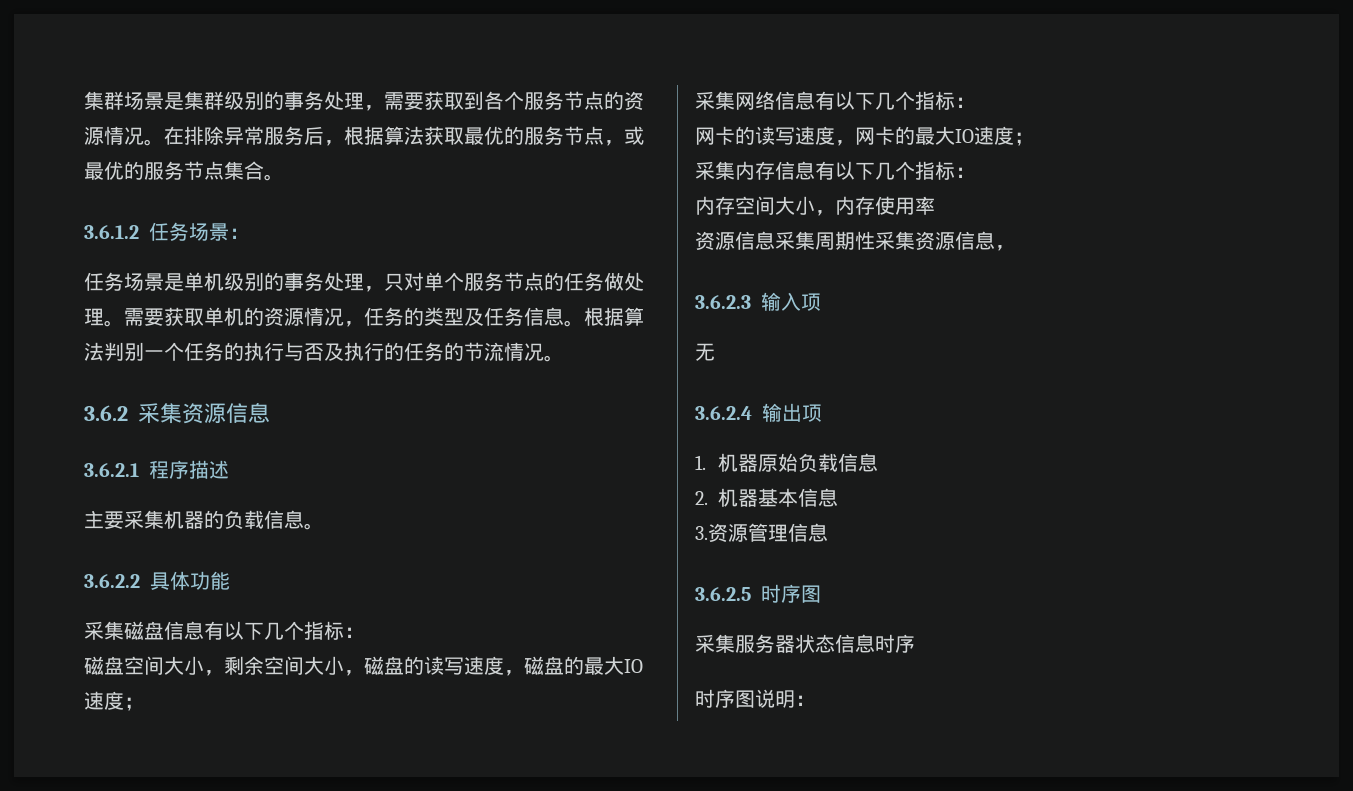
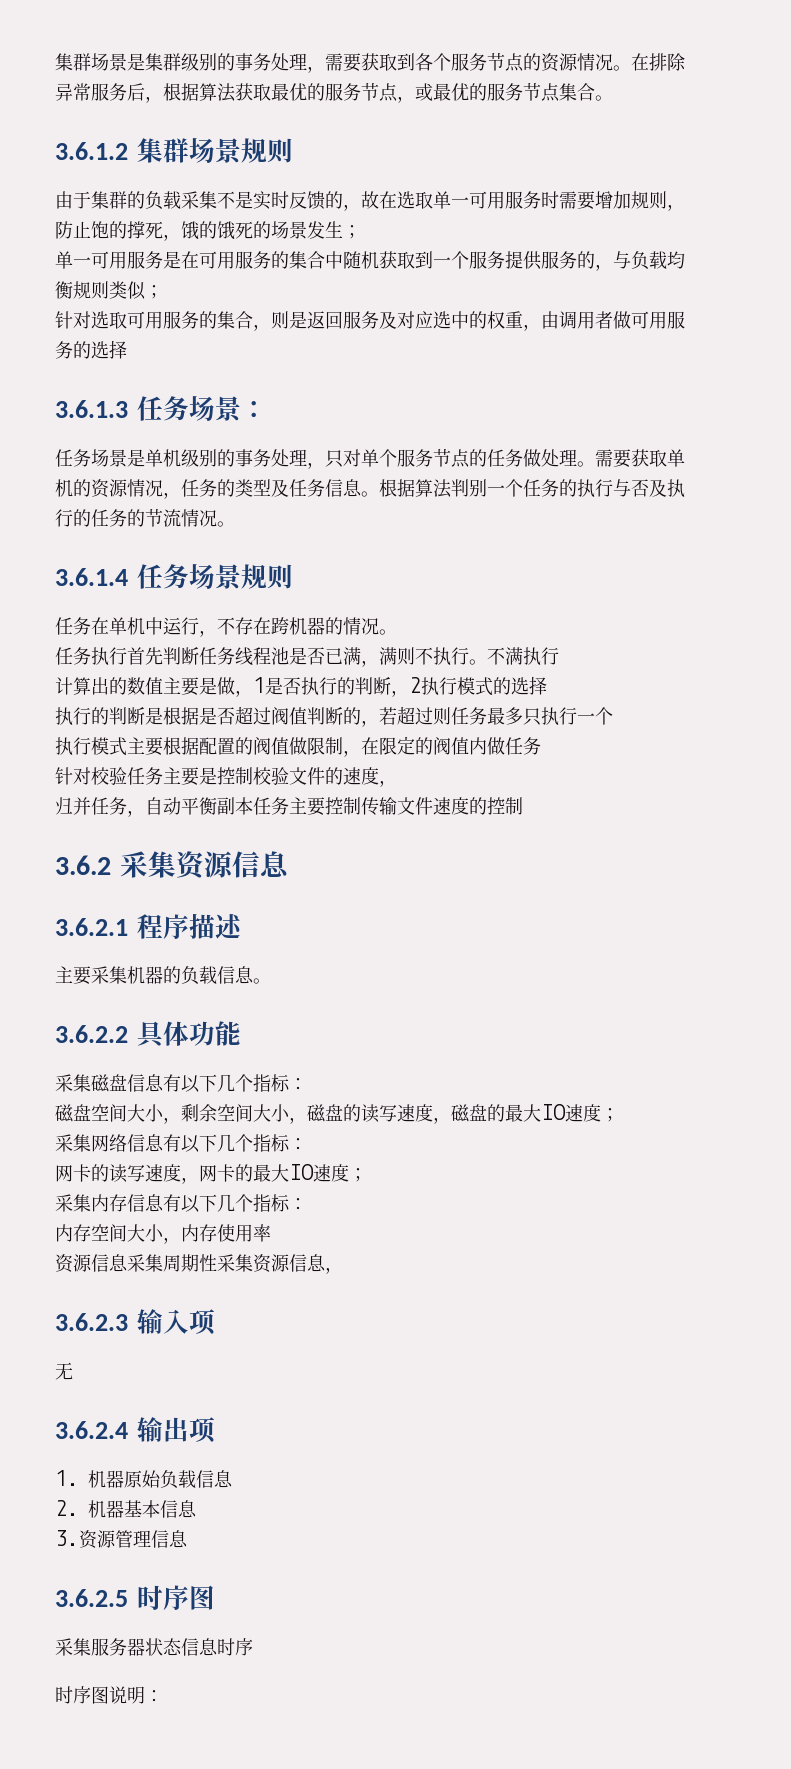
- 3.6.1.2任务场景：
+ 3.6.1.2集群场景规则
+ 由于集群的负载采集不是实时反馈的，故在选取单一可用服务时需要增加规则，防止饱的撑死，饿的饿死的场景发生；
+ 单一可用服务是在可用服务的集合中随机获取到一个服务提供服务的，与负载均衡规则类似；
+ 针对选取可用服务的集合，则是返回服务及对应选中的权重，由调用者做可用服务的选择
+ 3.6.1.3任务场景：
+ 3.6.1.4任务场景规则
+ 任务在单机中运行，不存在跨机器的情况。
+ 任务执行首先判断任务线程池是否已满，满则不执行。不满执行
+ 计算出的数值主要是做，1是否执行的判断，2执行模式的选择
+ 执行的判断是根据是否超过阀值判断的，若超过则任务最多只执行一个
+ 执行模式主要根据配置的阀值做限制，在限定的阀值内做任务
+ 针对校验任务主要是控制校验文件的速度，
+ 归并任务，自动平衡副本任务主要控制传输文件速度的控制

